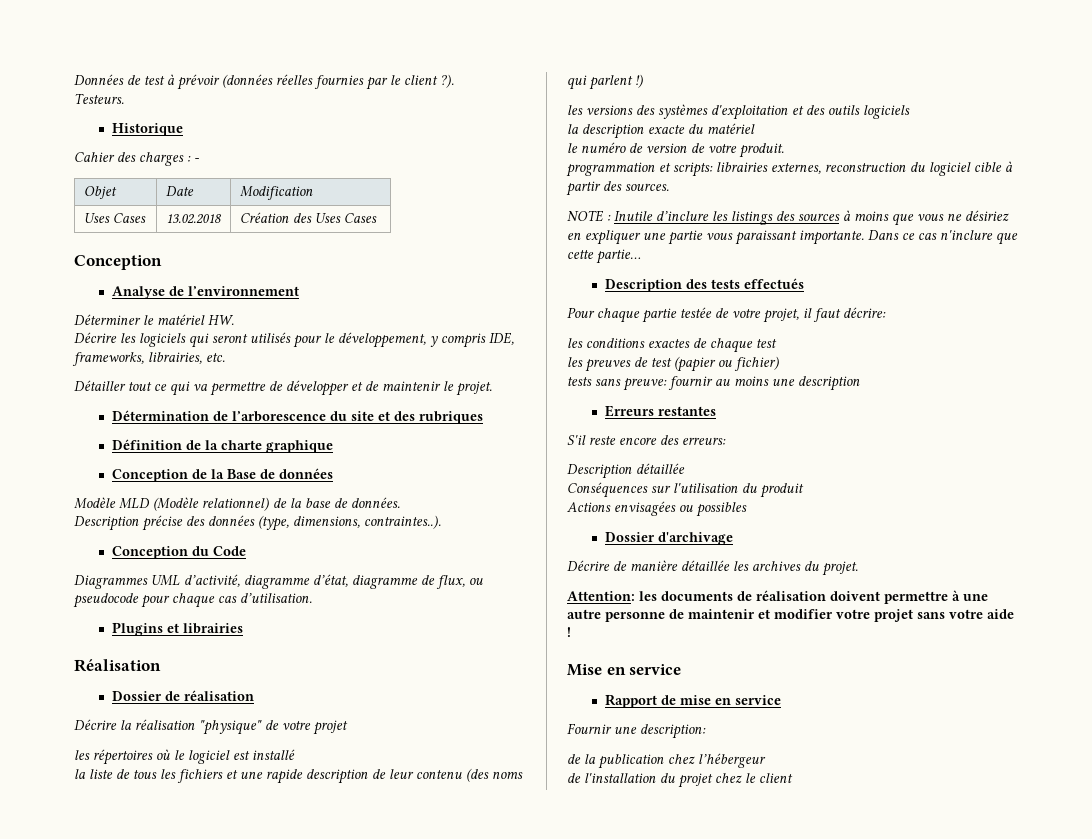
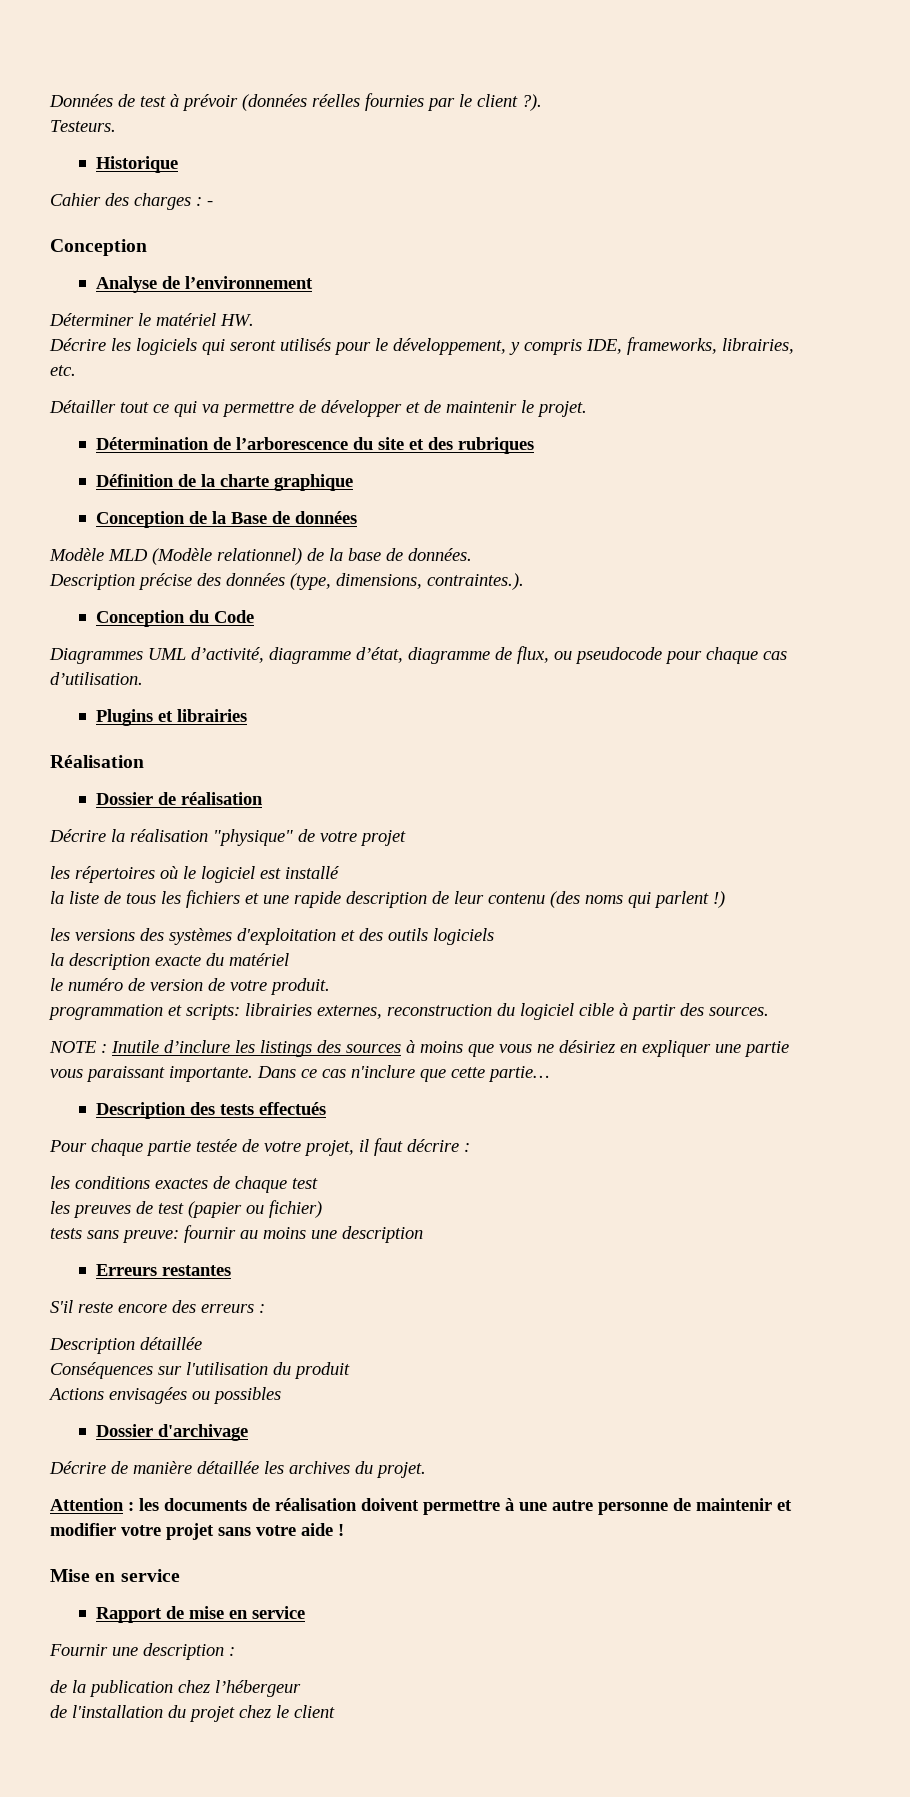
- Objet | Date | Modification
- Uses Cases | 13.02.2018 | Création des Uses Cases
- Description précise des données (type, dimensions, contraintes..).
+ Description précise des données (type, dimensions, contraintes.).
- Pour chaque partie testée de votre projet, il faut décrire:
+ Pour chaque partie testée de votre projet, il faut décrire :
- S'il reste encore des erreurs:
+ S'il reste encore des erreurs :
- Attention: les documents de réalisation doivent permettre à une autre personne de maintenir et modifier votre projet sans votre aide !
+ Attention : les documents de réalisation doivent permettre à une autre personne de maintenir et modifier votre projet sans votre aide !
- Fournir une description:
+ Fournir une description :

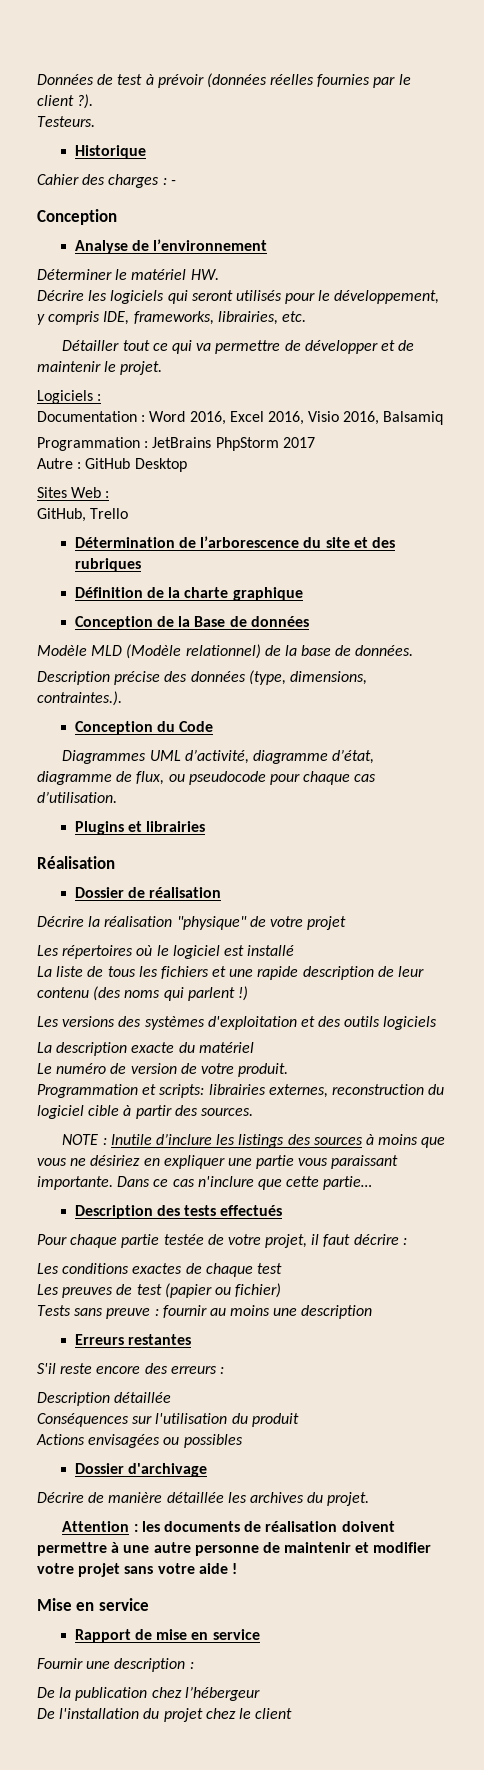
+ Logiciels :
+ Documentation : Word 2016, Excel 2016, Visio 2016, Balsamiq
+ Programmation : JetBrains PhpStorm 2017
+ Autre : GitHub Desktop
+ Sites Web :
+ GitHub, Trello
- les répertoires où le logiciel est installé
+ Les répertoires où le logiciel est installé
- la liste de tous les fichiers et une rapide description de leur contenu (des noms qui parlent !)
+ La liste de tous les fichiers et une rapide description de leur contenu (des noms qui parlent !)
- les versions des systèmes d'exploitation et des outils logiciels
+ Les versions des systèmes d'exploitation et des outils logiciels
- la description exacte du matériel
+ La description exacte du matériel
- le numéro de version de votre produit.
+ Le numéro de version de votre produit.
- programmation et scripts: librairies externes, reconstruction du logiciel cible à partir des sources.
+ Programmation et scripts: librairies externes, reconstruction du logiciel cible à partir des sources.
- les conditions exactes de chaque test
+ Les conditions exactes de chaque test
- les preuves de test (papier ou fichier)
+ Les preuves de test (papier ou fichier)
- tests sans preuve: fournir au moins une description
+ Tests sans preuve : fournir au moins une description
- de la publication chez l’hébergeur
+ De la publication chez l’hébergeur
- de l'installation du projet chez le client
+ De l'installation du projet chez le client

